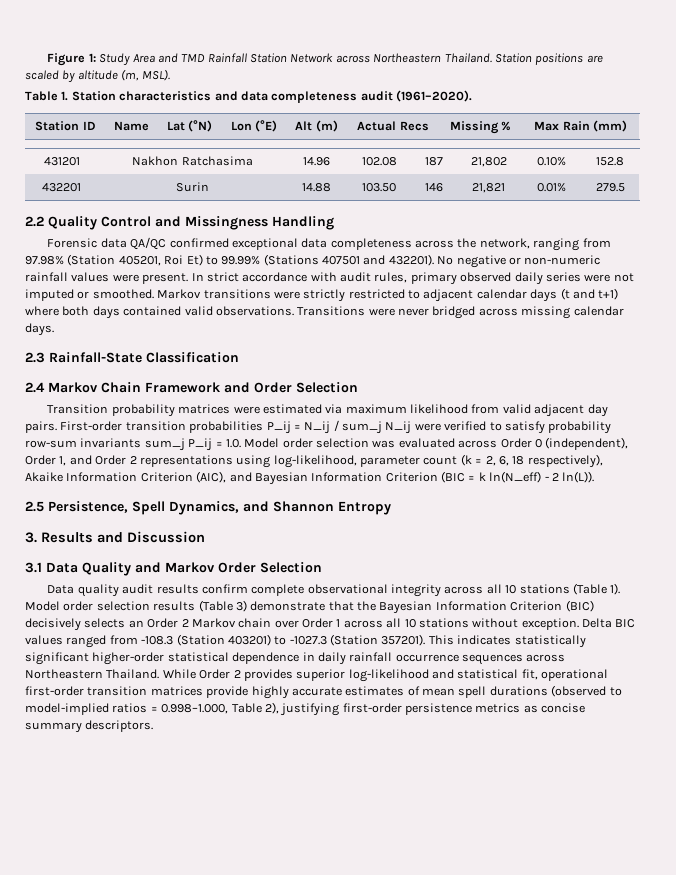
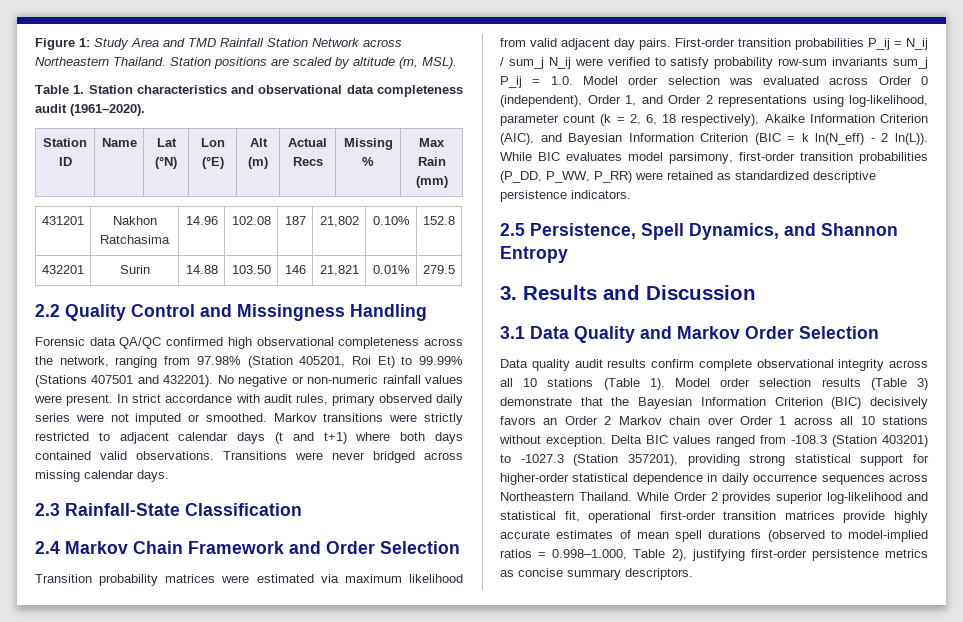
- Table 1. Station characteristics and data completeness audit (1961–2020).
+ Table 1. Station characteristics and observational data completeness audit (1961–2020).
- Forensic data QA/QC confirmed exceptional data completeness across the network, ranging from 97.98% (Station 405201, Roi Et) to 99.99% (Stations 407501 and 432201).
+ Forensic data QA/QC confirmed high observational completeness across the network, ranging from 97.98% (Station 405201, Roi Et) to 99.99% (Stations 407501 and 432201).
+ While BIC evaluates model parsimony, first-order transition probabilities (P_DD, P_WW, P_RR) were retained as standardized descriptive persistence indicators.
- Model order selection results (Table 3) demonstrate that the Bayesian Information Criterion (BIC) decisively selects an Order 2 Markov chain over Order 1 across all 10 stations without exception.
+ Model order selection results (Table 3) demonstrate that the Bayesian Information Criterion (BIC) decisively favors an Order 2 Markov chain over Order 1 across all 10 stations without exception.
- Delta BIC values ranged from -108.3 (Station 403201) to -1027.3 (Station 357201). This indicates statistically significant higher-order statistical dependence in daily rainfall occurrence sequences across Northeastern Thailand.
+ Delta BIC values ranged from -108.3 (Station 403201) to -1027.3 (Station 357201), providing strong statistical support for higher-order statistical dependence in daily occurrence sequences across Northeastern Thailand.

